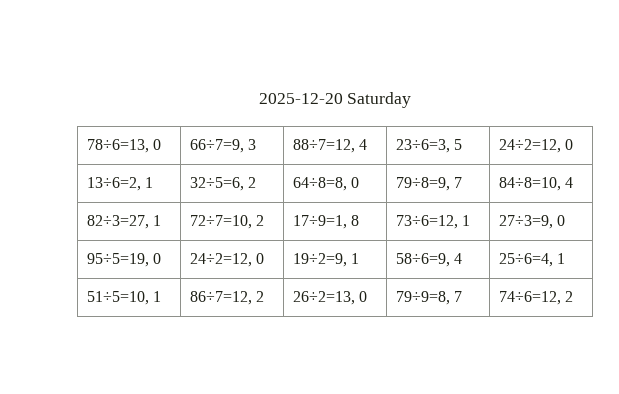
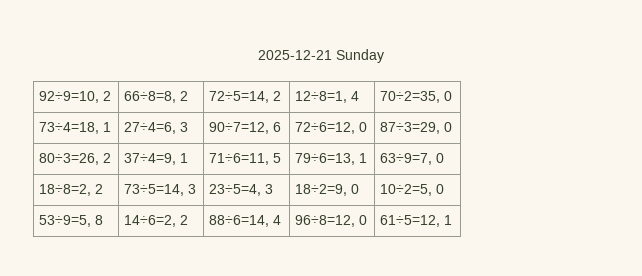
- 2025-12-20 Saturday
- 78÷6=13, 0 | 66÷7=9, 3 | 88÷7=12, 4 | 23÷6=3, 5 | 24÷2=12, 0
- 13÷6=2, 1 | 32÷5=6, 2 | 64÷8=8, 0 | 79÷8=9, 7 | 84÷8=10, 4
- 82÷3=27, 1 | 72÷7=10, 2 | 17÷9=1, 8 | 73÷6=12, 1 | 27÷3=9, 0
- 95÷5=19, 0 | 24÷2=12, 0 | 19÷2=9, 1 | 58÷6=9, 4 | 25÷6=4, 1
- 51÷5=10, 1 | 86÷7=12, 2 | 26÷2=13, 0 | 79÷9=8, 7 | 74÷6=12, 2
+ 2025-12-21 Sunday
+ 92÷9=10, 2 | 66÷8=8, 2 | 72÷5=14, 2 | 12÷8=1, 4 | 70÷2=35, 0
+ 73÷4=18, 1 | 27÷4=6, 3 | 90÷7=12, 6 | 72÷6=12, 0 | 87÷3=29, 0
+ 80÷3=26, 2 | 37÷4=9, 1 | 71÷6=11, 5 | 79÷6=13, 1 | 63÷9=7, 0
+ 18÷8=2, 2 | 73÷5=14, 3 | 23÷5=4, 3 | 18÷2=9, 0 | 10÷2=5, 0
+ 53÷9=5, 8 | 14÷6=2, 2 | 88÷6=14, 4 | 96÷8=12, 0 | 61÷5=12, 1

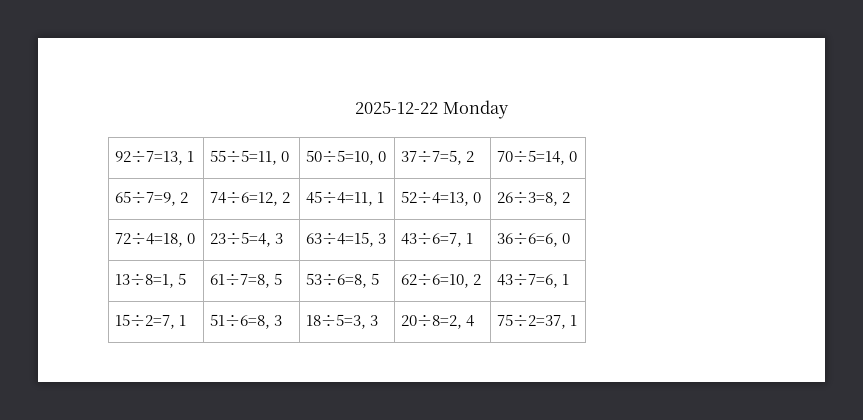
- 2025-12-21 Sunday
- 92÷9=10, 2 | 66÷8=8, 2 | 72÷5=14, 2 | 12÷8=1, 4 | 70÷2=35, 0
- 73÷4=18, 1 | 27÷4=6, 3 | 90÷7=12, 6 | 72÷6=12, 0 | 87÷3=29, 0
- 80÷3=26, 2 | 37÷4=9, 1 | 71÷6=11, 5 | 79÷6=13, 1 | 63÷9=7, 0
- 18÷8=2, 2 | 73÷5=14, 3 | 23÷5=4, 3 | 18÷2=9, 0 | 10÷2=5, 0
- 53÷9=5, 8 | 14÷6=2, 2 | 88÷6=14, 4 | 96÷8=12, 0 | 61÷5=12, 1
+ 2025-12-22 Monday
+ 92÷7=13, 1 | 55÷5=11, 0 | 50÷5=10, 0 | 37÷7=5, 2 | 70÷5=14, 0
+ 65÷7=9, 2 | 74÷6=12, 2 | 45÷4=11, 1 | 52÷4=13, 0 | 26÷3=8, 2
+ 72÷4=18, 0 | 23÷5=4, 3 | 63÷4=15, 3 | 43÷6=7, 1 | 36÷6=6, 0
+ 13÷8=1, 5 | 61÷7=8, 5 | 53÷6=8, 5 | 62÷6=10, 2 | 43÷7=6, 1
+ 15÷2=7, 1 | 51÷6=8, 3 | 18÷5=3, 3 | 20÷8=2, 4 | 75÷2=37, 1

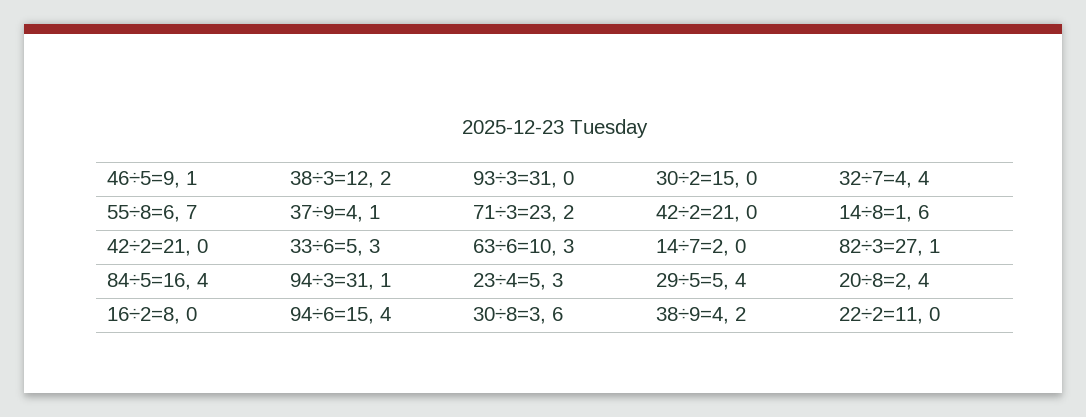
- 2025-12-22 Monday
- 92÷7=13, 1 | 55÷5=11, 0 | 50÷5=10, 0 | 37÷7=5, 2 | 70÷5=14, 0
- 65÷7=9, 2 | 74÷6=12, 2 | 45÷4=11, 1 | 52÷4=13, 0 | 26÷3=8, 2
- 72÷4=18, 0 | 23÷5=4, 3 | 63÷4=15, 3 | 43÷6=7, 1 | 36÷6=6, 0
- 13÷8=1, 5 | 61÷7=8, 5 | 53÷6=8, 5 | 62÷6=10, 2 | 43÷7=6, 1
- 15÷2=7, 1 | 51÷6=8, 3 | 18÷5=3, 3 | 20÷8=2, 4 | 75÷2=37, 1
+ 2025-12-23 Tuesday
+ 46÷5=9, 1 | 38÷3=12, 2 | 93÷3=31, 0 | 30÷2=15, 0 | 32÷7=4, 4
+ 55÷8=6, 7 | 37÷9=4, 1 | 71÷3=23, 2 | 42÷2=21, 0 | 14÷8=1, 6
+ 42÷2=21, 0 | 33÷6=5, 3 | 63÷6=10, 3 | 14÷7=2, 0 | 82÷3=27, 1
+ 84÷5=16, 4 | 94÷3=31, 1 | 23÷4=5, 3 | 29÷5=5, 4 | 20÷8=2, 4
+ 16÷2=8, 0 | 94÷6=15, 4 | 30÷8=3, 6 | 38÷9=4, 2 | 22÷2=11, 0

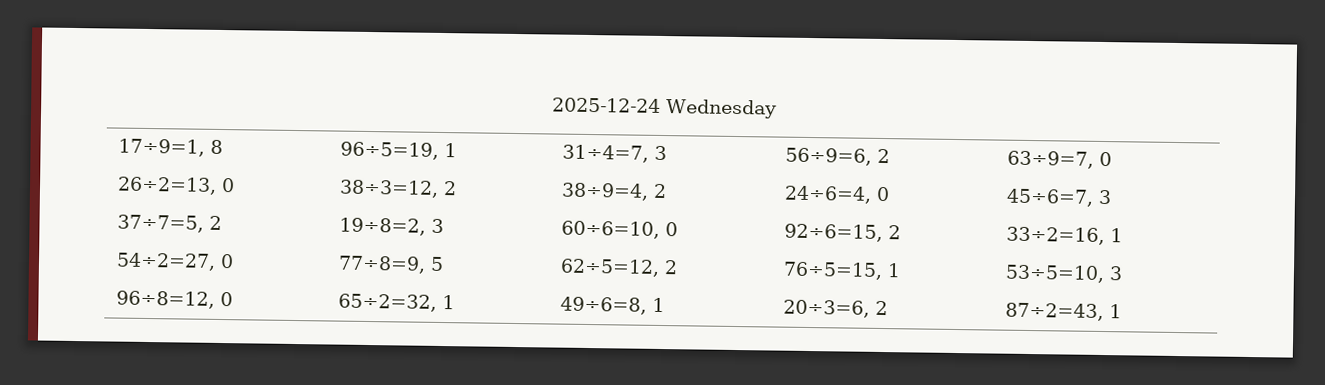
- 2025-12-23 Tuesday
- 46÷5=9, 1 | 38÷3=12, 2 | 93÷3=31, 0 | 30÷2=15, 0 | 32÷7=4, 4
- 55÷8=6, 7 | 37÷9=4, 1 | 71÷3=23, 2 | 42÷2=21, 0 | 14÷8=1, 6
- 42÷2=21, 0 | 33÷6=5, 3 | 63÷6=10, 3 | 14÷7=2, 0 | 82÷3=27, 1
- 84÷5=16, 4 | 94÷3=31, 1 | 23÷4=5, 3 | 29÷5=5, 4 | 20÷8=2, 4
- 16÷2=8, 0 | 94÷6=15, 4 | 30÷8=3, 6 | 38÷9=4, 2 | 22÷2=11, 0
+ 2025-12-24 Wednesday
+ 17÷9=1, 8 | 96÷5=19, 1 | 31÷4=7, 3 | 56÷9=6, 2 | 63÷9=7, 0
+ 26÷2=13, 0 | 38÷3=12, 2 | 38÷9=4, 2 | 24÷6=4, 0 | 45÷6=7, 3
+ 37÷7=5, 2 | 19÷8=2, 3 | 60÷6=10, 0 | 92÷6=15, 2 | 33÷2=16, 1
+ 54÷2=27, 0 | 77÷8=9, 5 | 62÷5=12, 2 | 76÷5=15, 1 | 53÷5=10, 3
+ 96÷8=12, 0 | 65÷2=32, 1 | 49÷6=8, 1 | 20÷3=6, 2 | 87÷2=43, 1

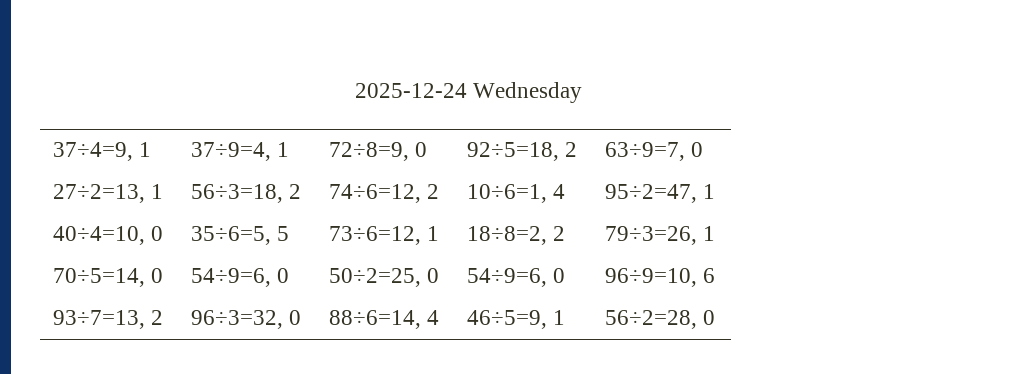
- 17÷9=1, 8 | 96÷5=19, 1 | 31÷4=7, 3 | 56÷9=6, 2 | 63÷9=7, 0
- 26÷2=13, 0 | 38÷3=12, 2 | 38÷9=4, 2 | 24÷6=4, 0 | 45÷6=7, 3
- 37÷7=5, 2 | 19÷8=2, 3 | 60÷6=10, 0 | 92÷6=15, 2 | 33÷2=16, 1
- 54÷2=27, 0 | 77÷8=9, 5 | 62÷5=12, 2 | 76÷5=15, 1 | 53÷5=10, 3
- 96÷8=12, 0 | 65÷2=32, 1 | 49÷6=8, 1 | 20÷3=6, 2 | 87÷2=43, 1
+ 37÷4=9, 1 | 37÷9=4, 1 | 72÷8=9, 0 | 92÷5=18, 2 | 63÷9=7, 0
+ 27÷2=13, 1 | 56÷3=18, 2 | 74÷6=12, 2 | 10÷6=1, 4 | 95÷2=47, 1
+ 40÷4=10, 0 | 35÷6=5, 5 | 73÷6=12, 1 | 18÷8=2, 2 | 79÷3=26, 1
+ 70÷5=14, 0 | 54÷9=6, 0 | 50÷2=25, 0 | 54÷9=6, 0 | 96÷9=10, 6
+ 93÷7=13, 2 | 96÷3=32, 0 | 88÷6=14, 4 | 46÷5=9, 1 | 56÷2=28, 0

